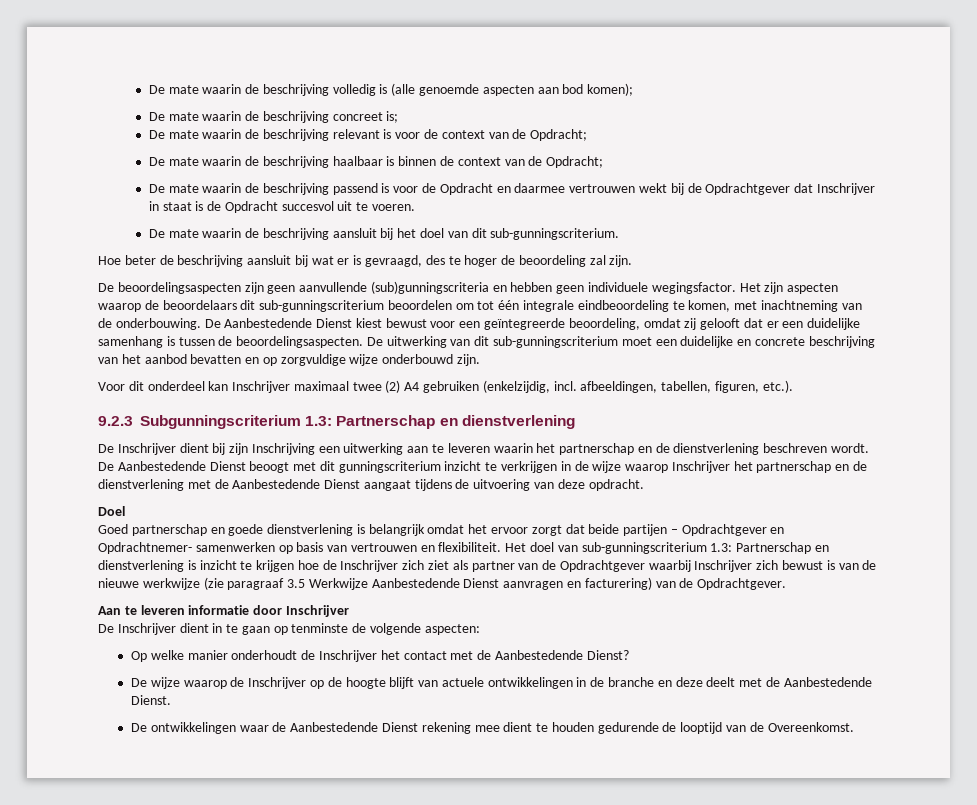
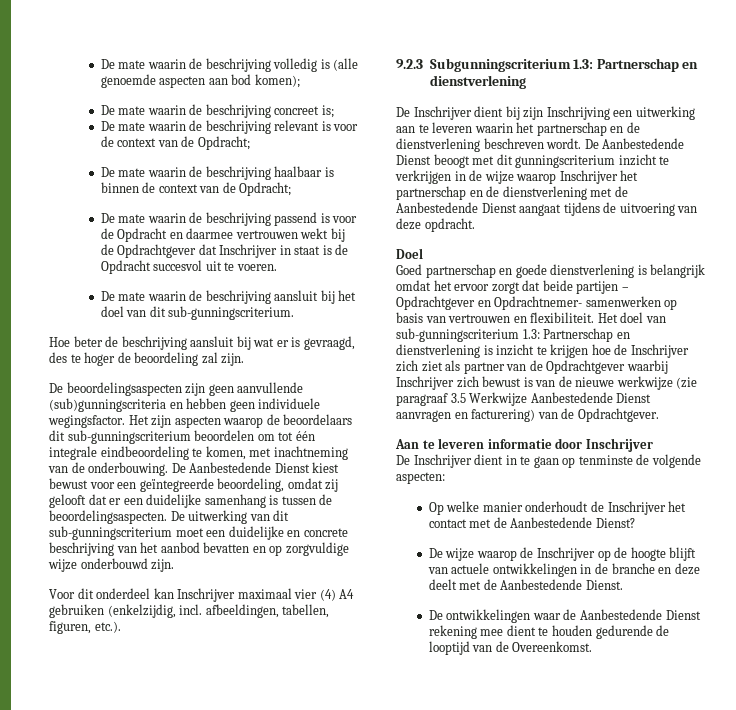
- Voor dit onderdeel kan Inschrijver maximaal twee (2) A4 gebruiken (enkelzijdig, incl. afbeeldingen, tabellen, figuren, etc.).
+ Voor dit onderdeel kan Inschrijver maximaal vier (4) A4 gebruiken (enkelzijdig, incl. afbeeldingen, tabellen, figuren, etc.).

